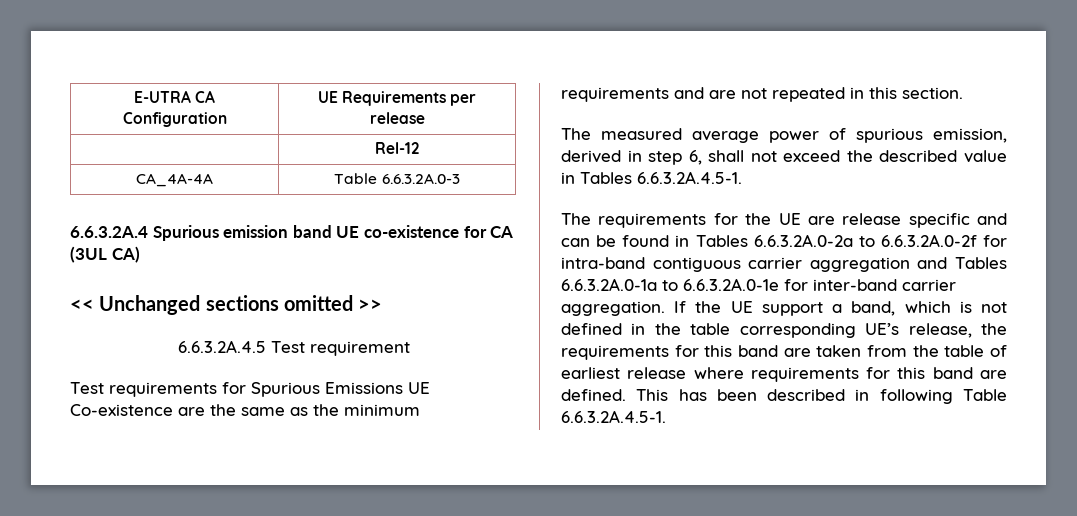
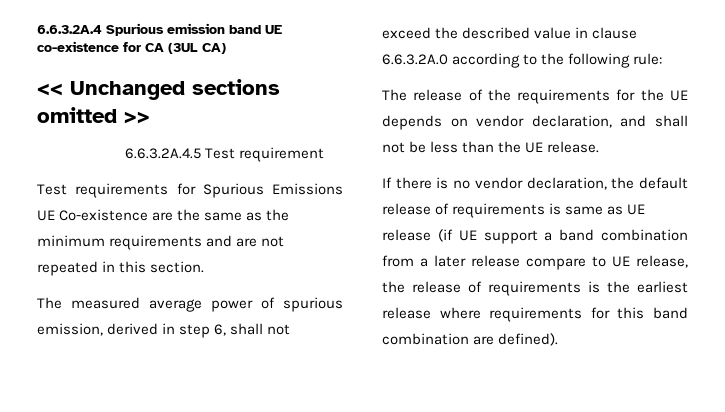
- E-UTRA CA Configuration | UE Requirements per release
- | Rel-12
- CA_4A-4A | Table 6.6.3.2A.0-3
- The measured average power of spurious emission, derived in step 6, shall not exceed the described value in Tables 6.6.3.2A.4.5-1.
- The requirements for the UE are release specific and can be found in Tables 6.6.3.2A.0-2a to 6.6.3.2A.0-2f for intra-band contiguous carrier aggregation and Tables 6.6.3.2A.0-1a to 6.6.3.2A.0-1e for inter-band carrier aggregation. If the UE support a band, which is not defined in the table corresponding UE’s release, the requirements for this band are taken from the table of earliest release where requirements for this band are defined. This has been described in following Table 6.6.3.2A.4.5-1.
+ The measured average power of spurious emission, derived in step 6, shall not exceed the described value in clause 6.6.3.2A.0 according to the following rule:
+ The release of the requirements for the UE depends on vendor declaration, and shall not be less than the UE release.
+ If there is no vendor declaration, the default release of requirements is same as UE release (if UE support a band combination from a later release compare to UE release, the release of requirements is the earliest release where requirements for this band combination are defined).

